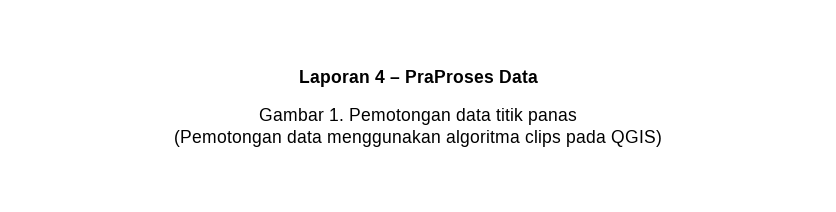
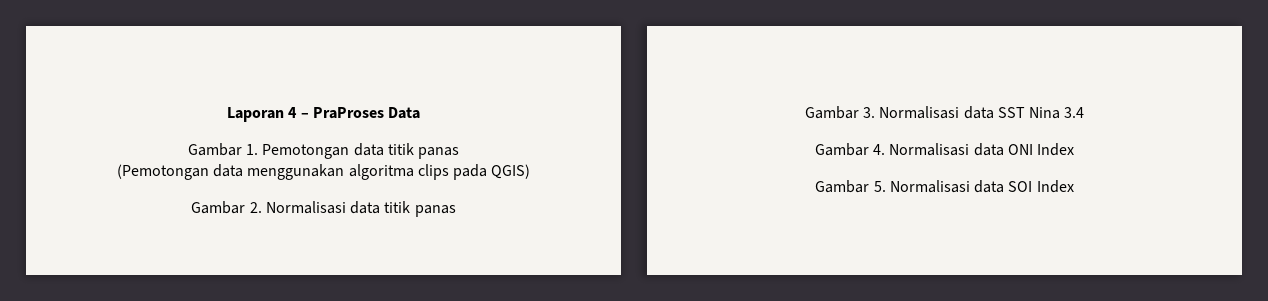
+ Gambar 2. Normalisasi data titik panas
+ Gambar 3. Normalisasi data SST Nina 3.4
+ Gambar 4. Normalisasi data ONI Index
+ Gambar 5. Normalisasi data SOI Index

